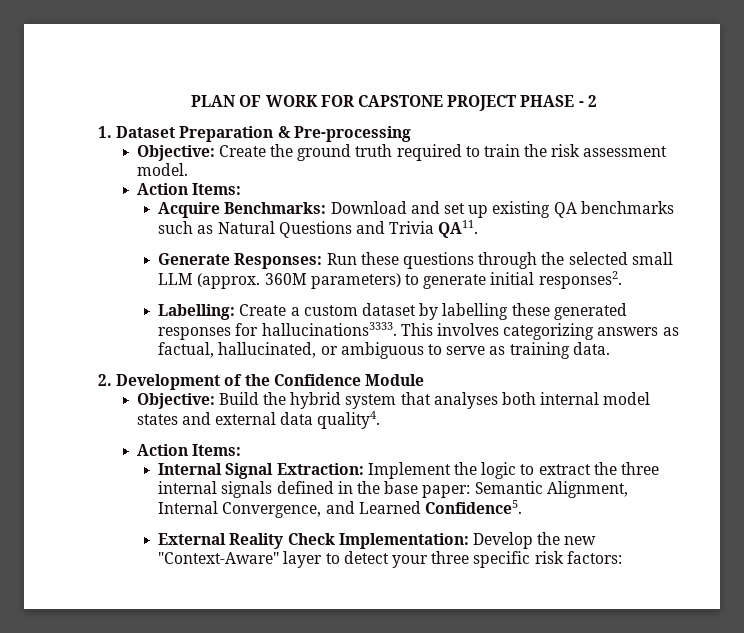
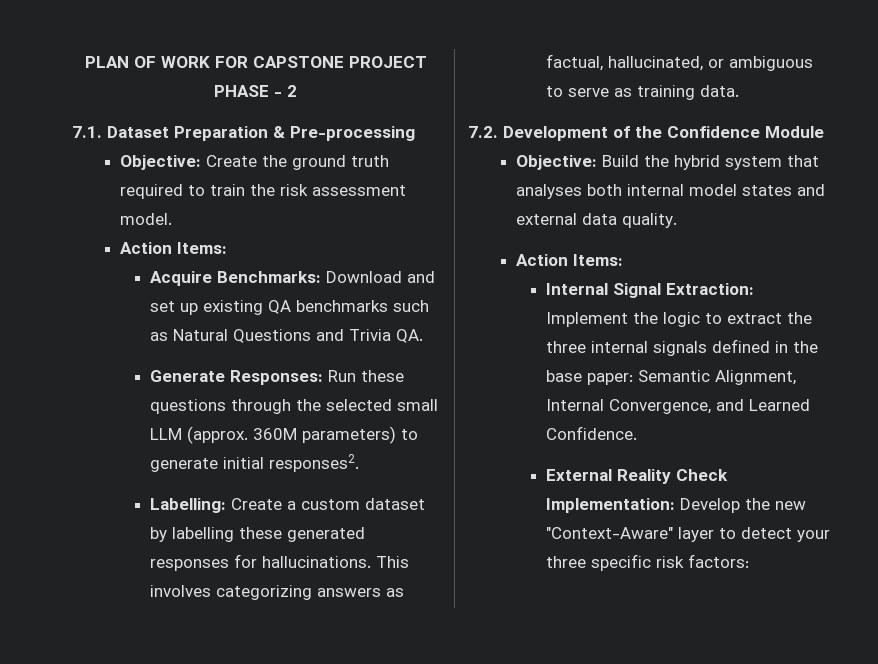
- 1. Dataset Preparation & Pre-processing
+ 7.1. Dataset Preparation & Pre-processing
- Acquire Benchmarks: Download and set up existing QA benchmarks such as Natural Questions and Trivia QA11.
+ Acquire Benchmarks: Download and set up existing QA benchmarks such as Natural Questions and Trivia QA.
- Labelling: Create a custom dataset by labelling these generated responses for hallucinations3333.
+ Labelling: Create a custom dataset by labelling these generated responses for hallucinations.
- 2. Development of the Confidence Module
+ 7.2. Development of the Confidence Module
- Objective: Build the hybrid system that analyses both internal model states and external data quality4.
+ Objective: Build the hybrid system that analyses both internal model states and external data quality.
- Internal Signal Extraction: Implement the logic to extract the three internal signals defined in the base paper: Semantic Alignment, Internal Convergence, and Learned Confidence5.
+ Internal Signal Extraction: Implement the logic to extract the three internal signals defined in the base paper: Semantic Alignment, Internal Convergence, and Learned Confidence.

